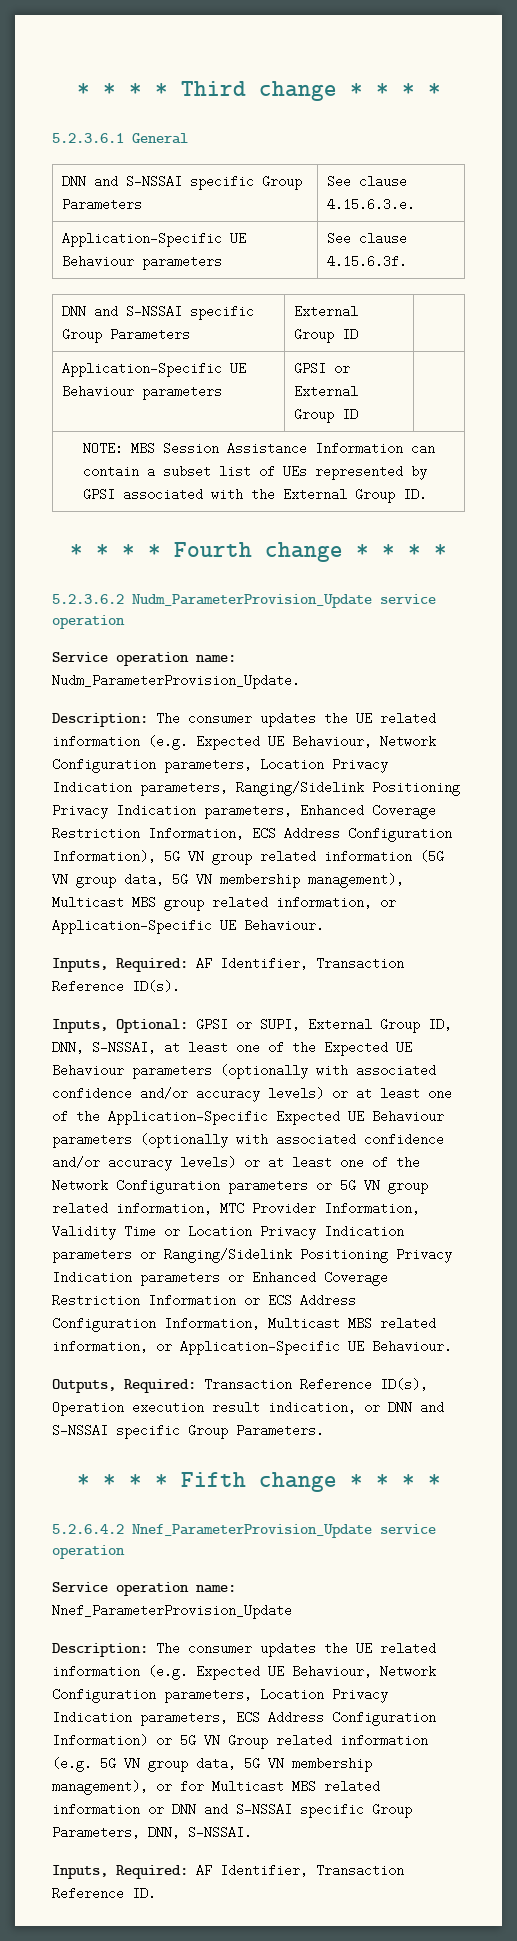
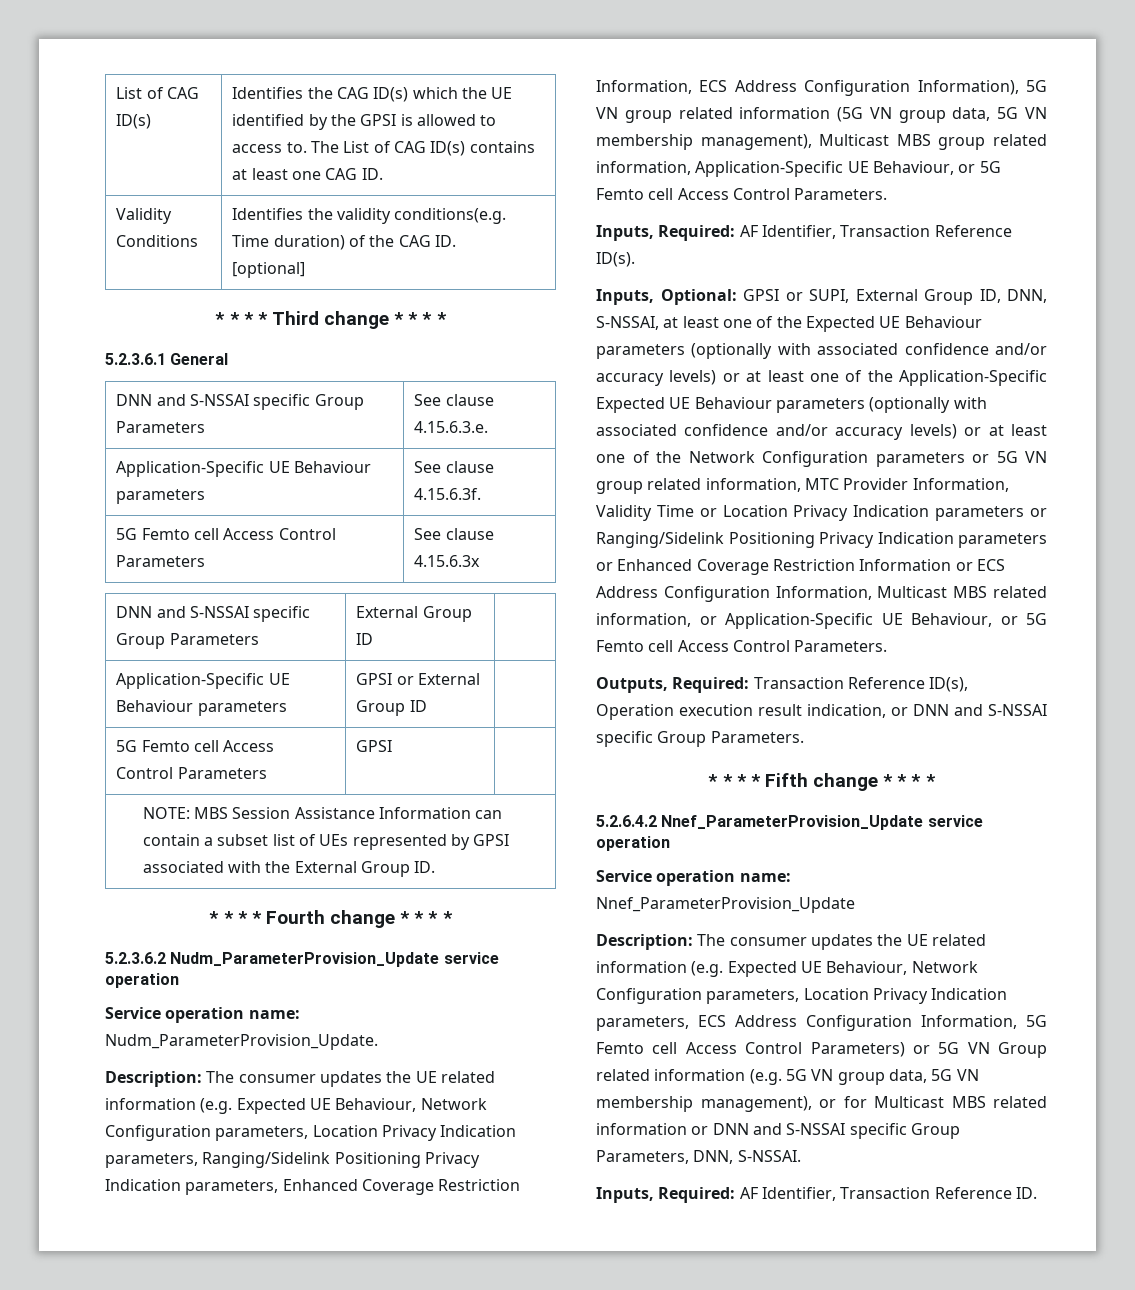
+ List of CAG ID(s) | Identifies the CAG ID(s) which the UE identified by the GPSI is allowed to access to. The List of CAG ID(s) contains at least one CAG ID.
+ Validity Conditions | Identifies the validity conditions(e.g. Time duration) of the CAG ID.
+ [optional]
+ 5G Femto cell Access Control Parameters | See clause 4.15.6.3x
+ 5G Femto cell Access Control Parameters | GPSI |
- Description: The consumer updates the UE related information (e.g. Expected UE Behaviour, Network Configuration parameters, Location Privacy Indication parameters, Ranging/Sidelink Positioning Privacy Indication parameters, Enhanced Coverage Restriction Information, ECS Address Configuration Information), 5G VN group related information (5G VN group data, 5G VN membership management), Multicast MBS group related information, or Application-Specific UE Behaviour.
+ Description: The consumer updates the UE related information (e.g. Expected UE Behaviour, Network Configuration parameters, Location Privacy Indication parameters, Ranging/Sidelink Positioning Privacy Indication parameters, Enhanced Coverage Restriction Information, ECS Address Configuration Information), 5G VN group related information (5G VN group data, 5G VN membership management), Multicast MBS group related information, Application-Specific UE Behaviour, or 5G Femto cell Access Control Parameters.
- GPSI or SUPI, External Group ID, DNN, S-NSSAI, at least one of the Expected UE Behaviour parameters (optionally with associated confidence and/or accuracy levels) or at least one of the Application-Specific Expected UE Behaviour parameters (optionally with associated confidence and/or accuracy levels) or at least one of the Network Configuration parameters or 5G VN group related information, MTC Provider Information, Validity Time or Location Privacy Indication parameters or Ranging/Sidelink Positioning Privacy Indication parameters or Enhanced Coverage Restriction Information or ECS Address Configuration Information, Multicast MBS related information, or Application-Specific UE Behaviour.
+ GPSI or SUPI, External Group ID, DNN, S-NSSAI, at least one of the Expected UE Behaviour parameters (optionally with associated confidence and/or accuracy levels) or at least one of the Application-Specific Expected UE Behaviour parameters (optionally with associated confidence and/or accuracy levels) or at least one of the Network Configuration parameters or 5G VN group related information, MTC Provider Information, Validity Time or Location Privacy Indication parameters or Ranging/Sidelink Positioning Privacy Indication parameters or Enhanced Coverage Restriction Information or ECS Address Configuration Information, Multicast MBS related information, or Application-Specific UE Behaviour, or 5G Femto cell Access Control Parameters.
- Description: The consumer updates the UE related information (e.g. Expected UE Behaviour, Network Configuration parameters, Location Privacy Indication parameters, ECS Address Configuration Information) or 5G VN Group related information (e.g. 5G VN group data, 5G VN membership management), or for Multicast MBS related information or DNN and S-NSSAI specific Group Parameters, DNN, S-NSSAI.
+ Description: The consumer updates the UE related information (e.g. Expected UE Behaviour, Network Configuration parameters, Location Privacy Indication parameters, ECS Address Configuration Information, 5G Femto cell Access Control Parameters) or 5G VN Group related information (e.g. 5G VN group data, 5G VN membership management), or for Multicast MBS related information or DNN and S-NSSAI specific Group Parameters, DNN, S-NSSAI.

